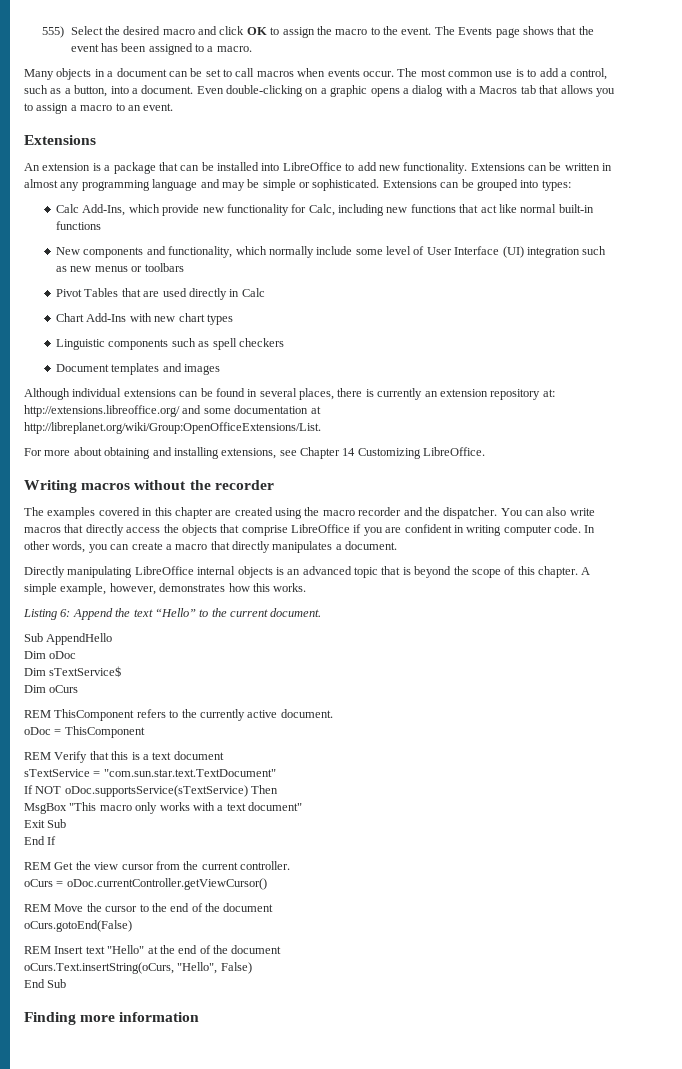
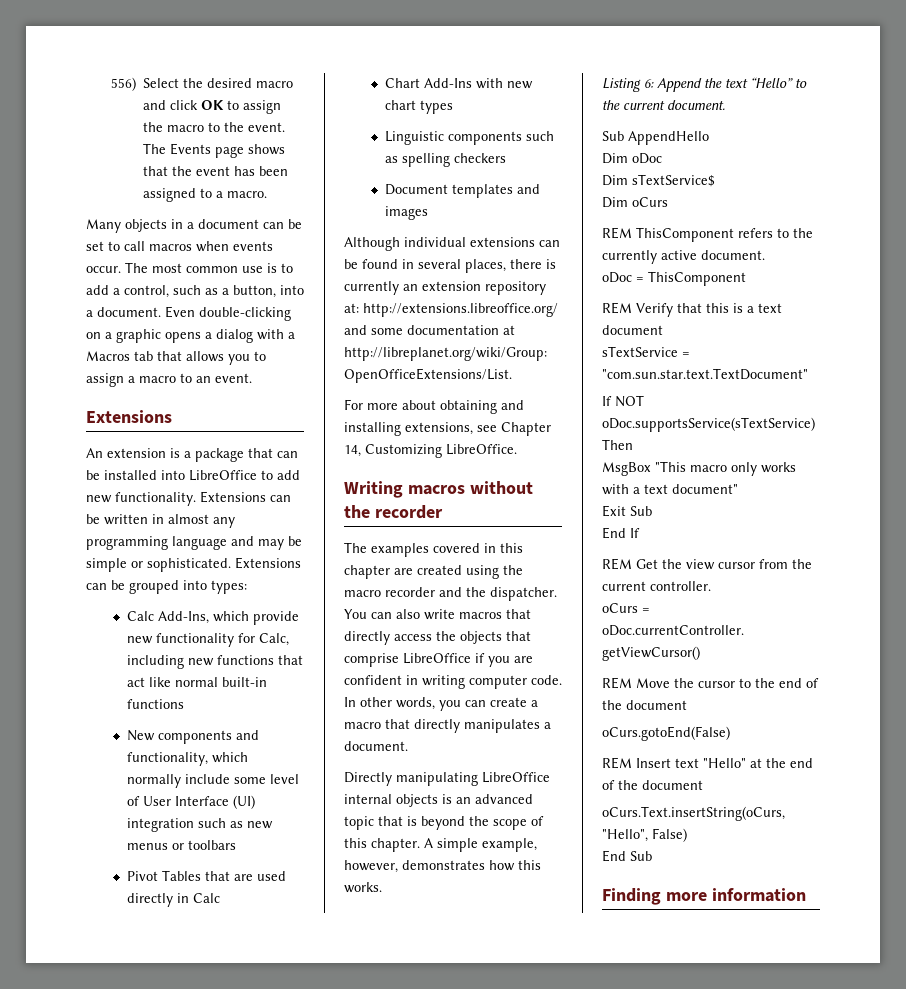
- 555) Select the desired macro and click OK to assign the macro to the event.
+ 556) Select the desired macro and click OK to assign the macro to the event.
- Linguistic components such as spell checkers
+ Linguistic components such as spelling checkers
- For more about obtaining and installing extensions, see Chapter 14 Customizing LibreOffice.
+ For more about obtaining and installing extensions, see Chapter 14, Customizing LibreOffice.

